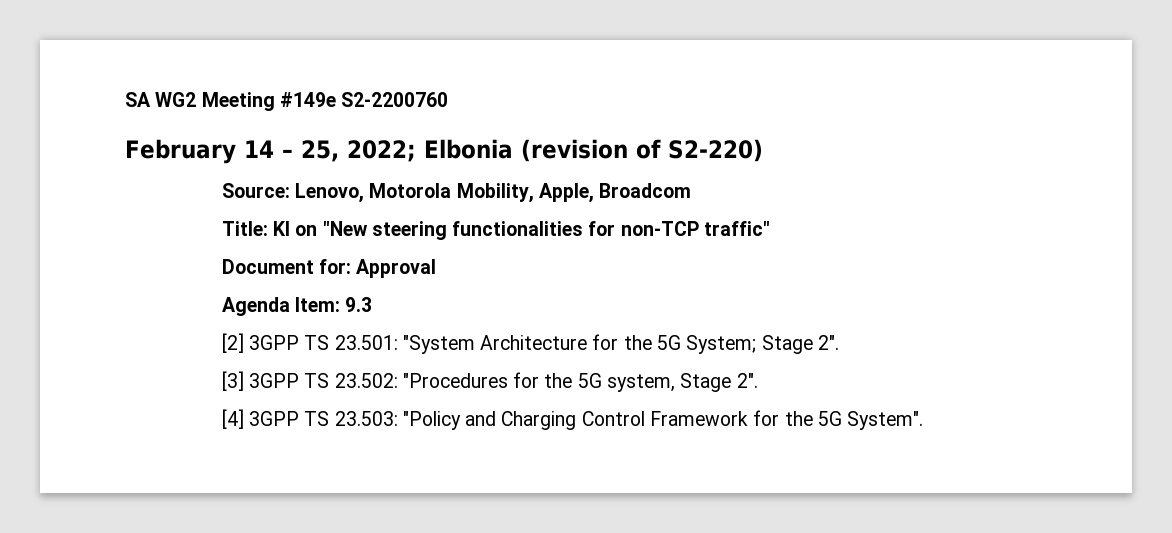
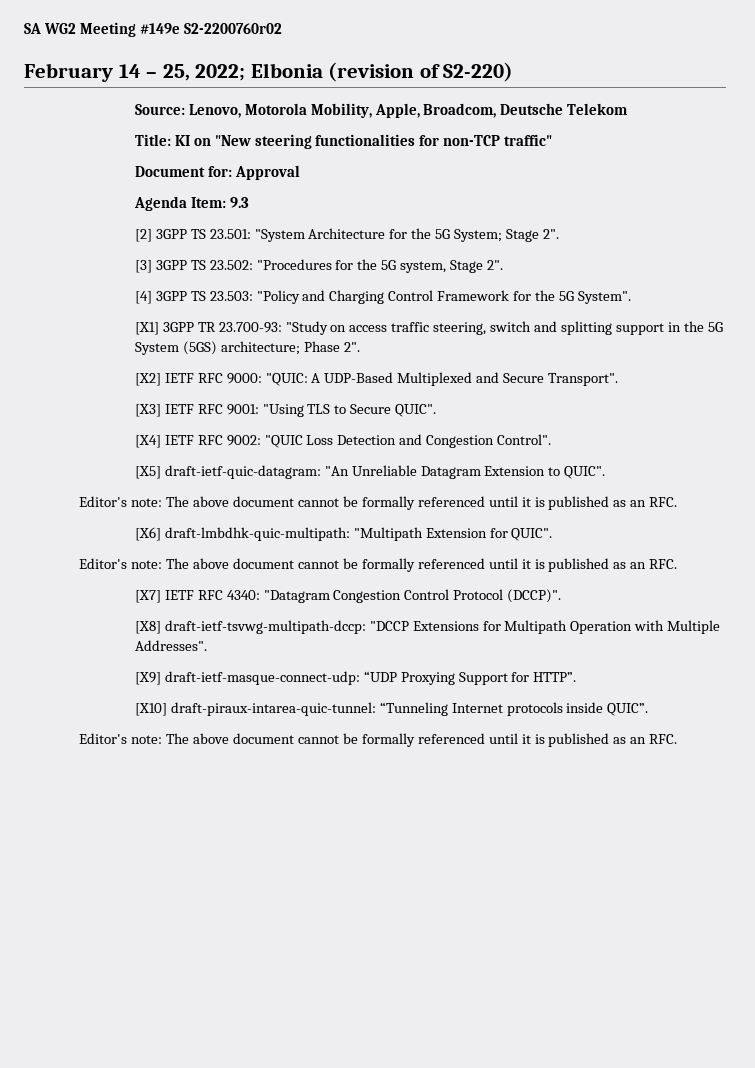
- SA WG2 Meeting #149e S2-2200760
+ SA WG2 Meeting #149e S2-2200760r02
- Source: Lenovo, Motorola Mobility, Apple, Broadcom
+ Source: Lenovo, Motorola Mobility, Apple, Broadcom, Deutsche Telekom
+ [X1] 3GPP TR 23.700-93: "Study on access traffic steering, switch and splitting support in the 5G System (5GS) architecture; Phase 2".
+ [X2] IETF RFC 9000: "QUIC: A UDP-Based Multiplexed and Secure Transport".
+ [X3] IETF RFC 9001: "Using TLS to Secure QUIC".
+ [X4] IETF RFC 9002: "QUIC Loss Detection and Congestion Control".
+ [X5] draft-ietf-quic-datagram: "An Unreliable Datagram Extension to QUIC".
+ Editor's note: The above document cannot be formally referenced until it is published as an RFC.
+ [X6] draft-lmbdhk-quic-multipath: "Multipath Extension for QUIC".
+ Editor's note: The above document cannot be formally referenced until it is published as an RFC.
+ [X7] IETF RFC 4340: "Datagram Congestion Control Protocol (DCCP)".
+ [X8] draft-ietf-tsvwg-multipath-dccp: "DCCP Extensions for Multipath Operation with Multiple Addresses".
+ [X9] draft-ietf-masque-connect-udp: “UDP Proxying Support for HTTP”.
+ [X10] draft-piraux-intarea-quic-tunnel: “Tunneling Internet protocols inside QUIC”.
+ Editor's note: The above document cannot be formally referenced until it is published as an RFC.

